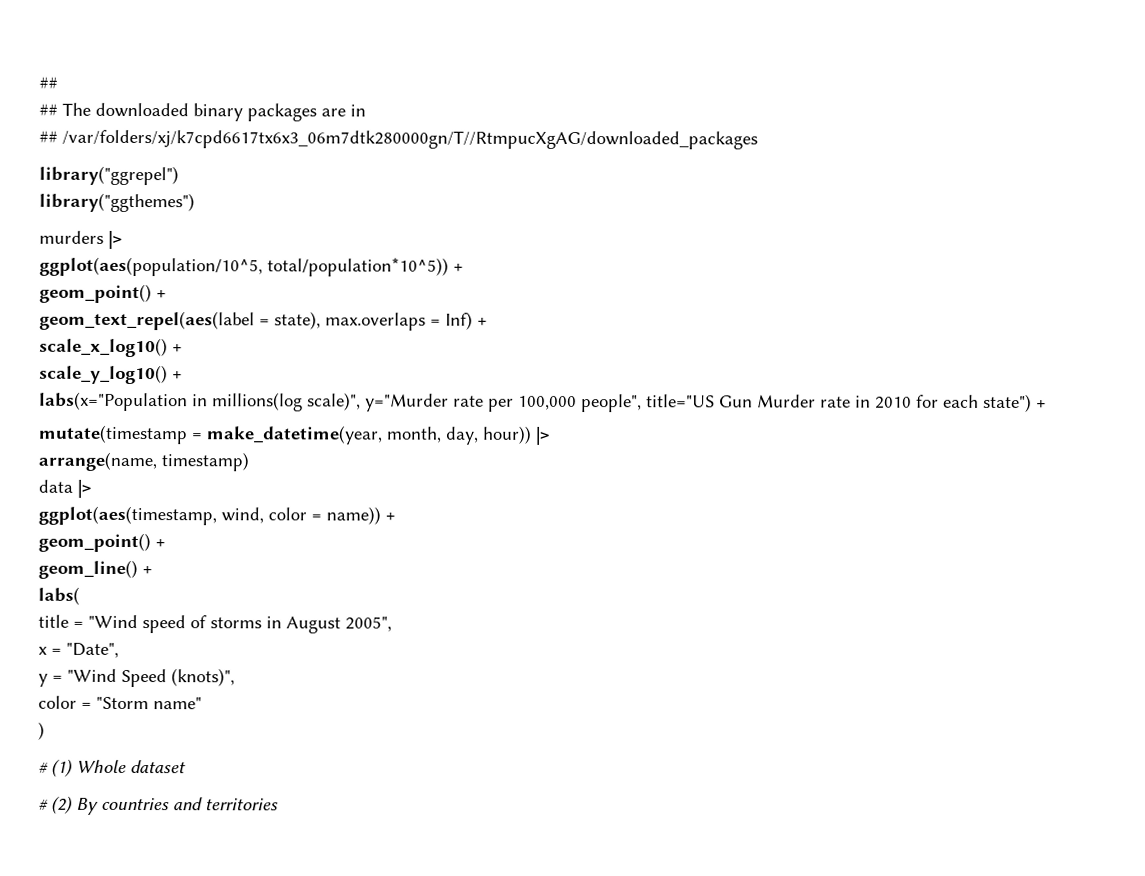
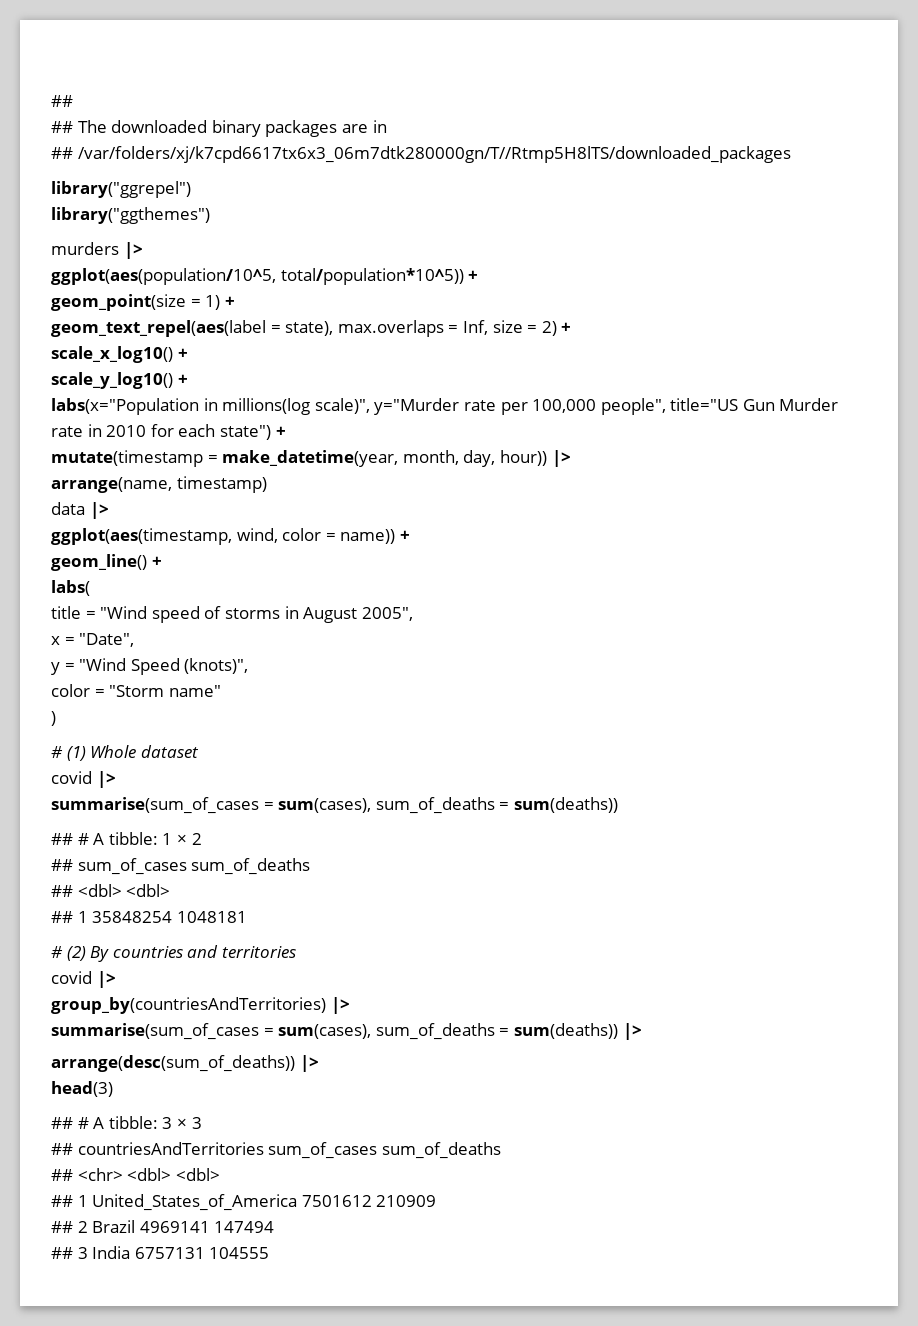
- ## /var/folders/xj/k7cpd6617tx6x3_06m7dtk280000gn/T//RtmpucXgAG/downloaded_packages
+ ## /var/folders/xj/k7cpd6617tx6x3_06m7dtk280000gn/T//Rtmp5H8lTS/downloaded_packages
  ggplot(aes(population/10^5, total/population*10^5)) +
- geom_point() +
+ geom_point(size = 1) +
- geom_text_repel(aes(label = state), max.overlaps = Inf) +
+ geom_text_repel(aes(label = state), max.overlaps = Inf, size = 2) +
  ggplot(aes(timestamp, wind, color = name)) +
- geom_point() +
  # (1) Whole dataset
+ covid |>
+ summarise(sum_of_cases = sum(cases), sum_of_deaths = sum(deaths))
+ ## # A tibble: 1 × 2
+ ## sum_of_cases sum_of_deaths
+ ## <dbl> <dbl>
+ ## 1 35848254 1048181
  # (2) By countries and territories
+ covid |>
+ group_by(countriesAndTerritories) |>
+ summarise(sum_of_cases = sum(cases), sum_of_deaths = sum(deaths)) |>
+ arrange(desc(sum_of_deaths)) |>
+ head(3)
+ ## # A tibble: 3 × 3
+ ## countriesAndTerritories sum_of_cases sum_of_deaths
+ ## <chr> <dbl> <dbl>
+ ## 1 United_States_of_America 7501612 210909
+ ## 2 Brazil 4969141 147494
+ ## 3 India 6757131 104555

